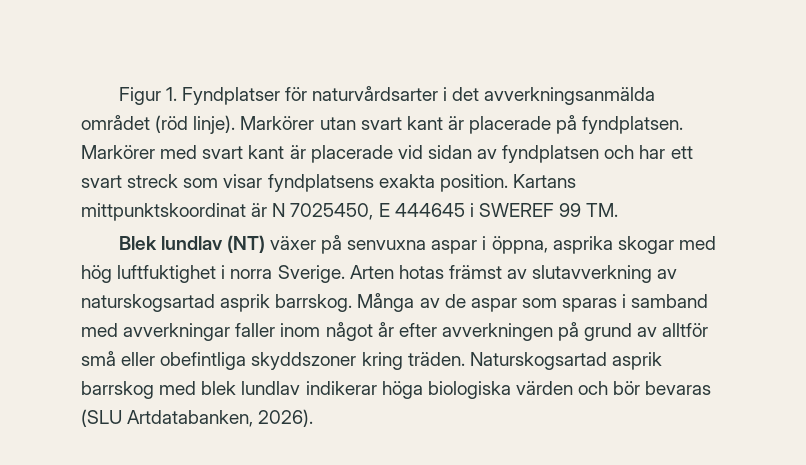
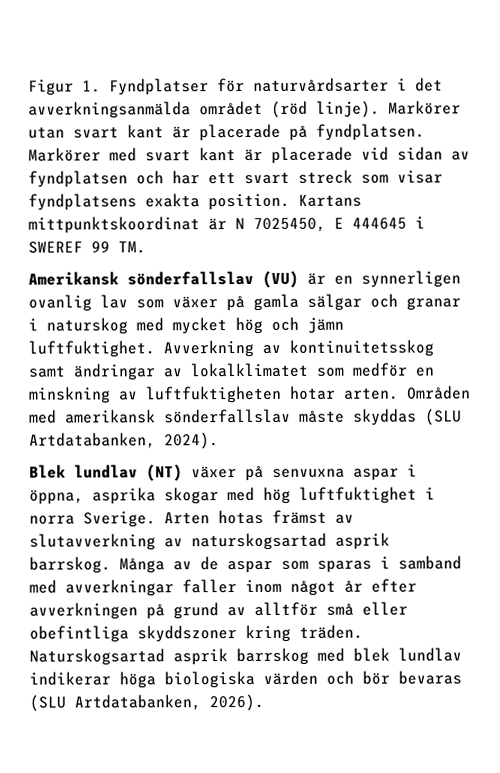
+ Amerikansk sönderfallslav (VU) är en synnerligen ovanlig lav som växer på gamla sälgar och granar i naturskog med mycket hög och jämn luftfuktighet. Avverkning av kontinuitetsskog samt ändringar av lokalklimatet som medför en minskning av luftfuktigheten hotar arten. Områden med amerikansk sönderfallslav måste skyddas (SLU Artdatabanken, 2024).

